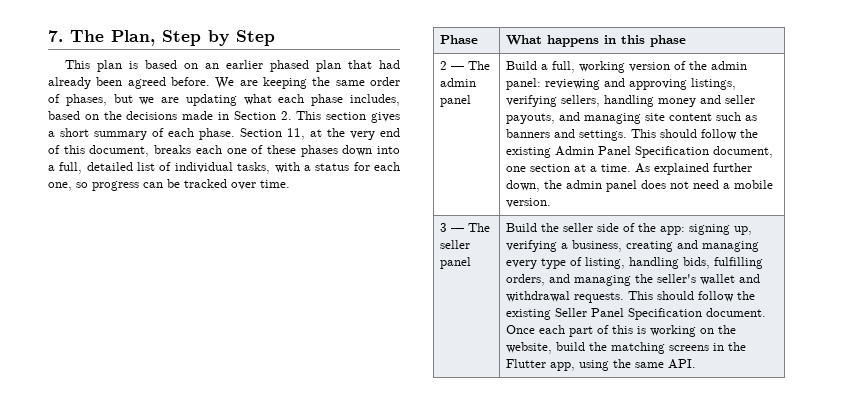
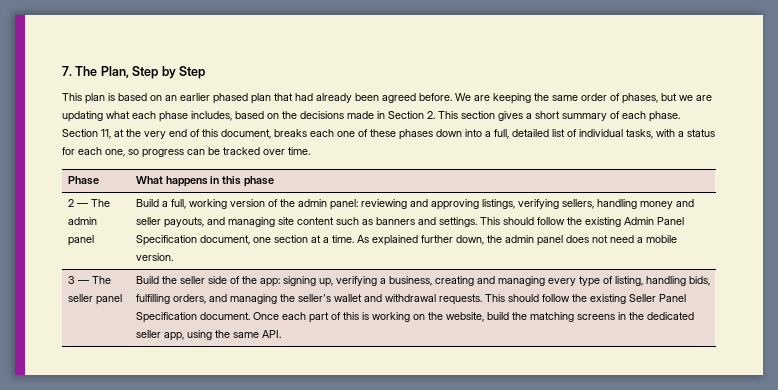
- Once each part of this is working on the website, build the matching screens in the Flutter app, using the same API.
+ Once each part of this is working on the website, build the matching screens in the dedicated seller app, using the same API.

